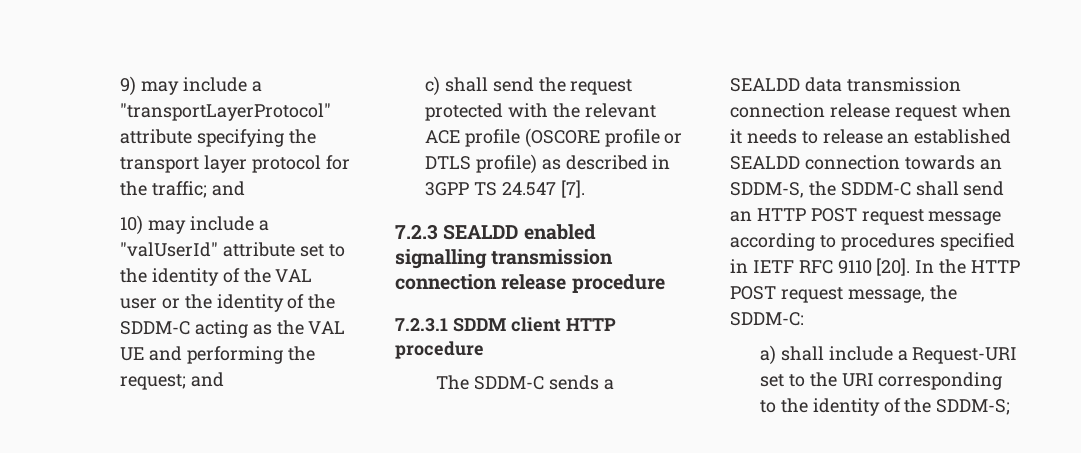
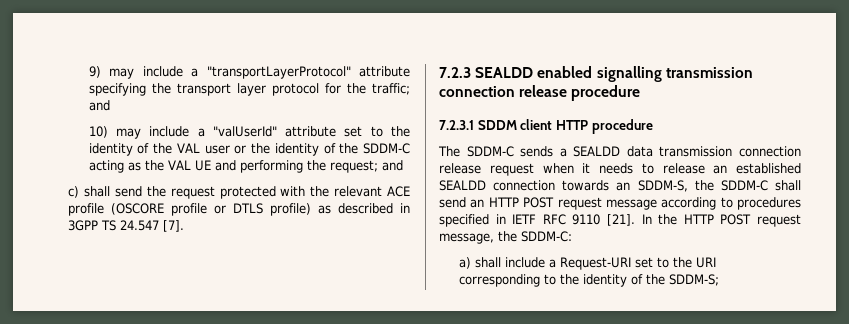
- The SDDM-C sends a SEALDD data transmission connection release request when it needs to release an established SEALDD connection towards an SDDM-S, the SDDM-C shall send an HTTP POST request message according to procedures specified in IETF RFC 9110 [20].
+ The SDDM-C sends a SEALDD data transmission connection release request when it needs to release an established SEALDD connection towards an SDDM-S, the SDDM-C shall send an HTTP POST request message according to procedures specified in IETF RFC 9110 [21].

